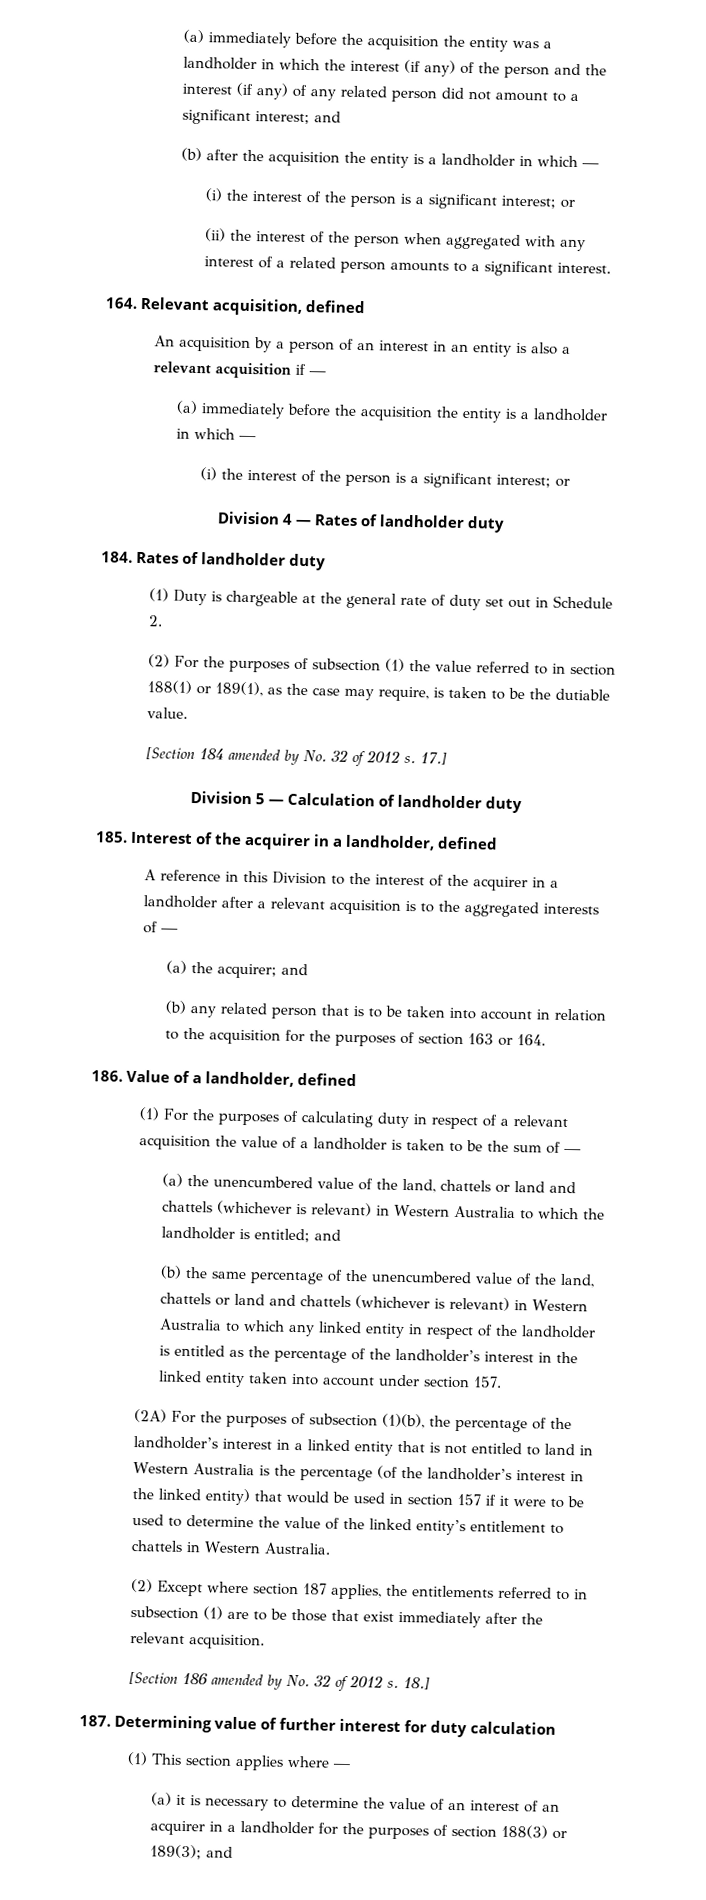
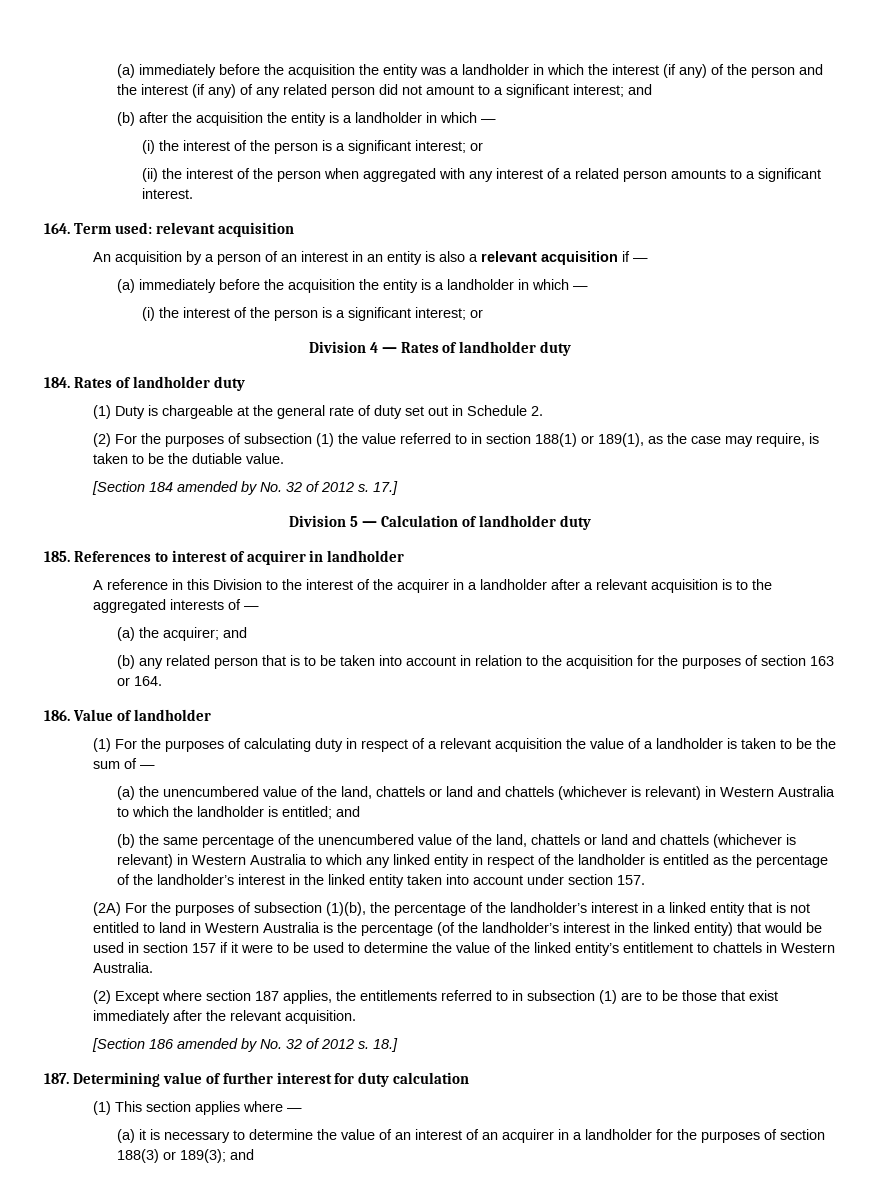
- 164. Relevant acquisition, defined
+ 164. Term used: relevant acquisition
- 185. Interest of the acquirer in a landholder, defined
+ 185. References to interest of acquirer in landholder
- 186. Value of a landholder, defined
+ 186. Value of landholder

